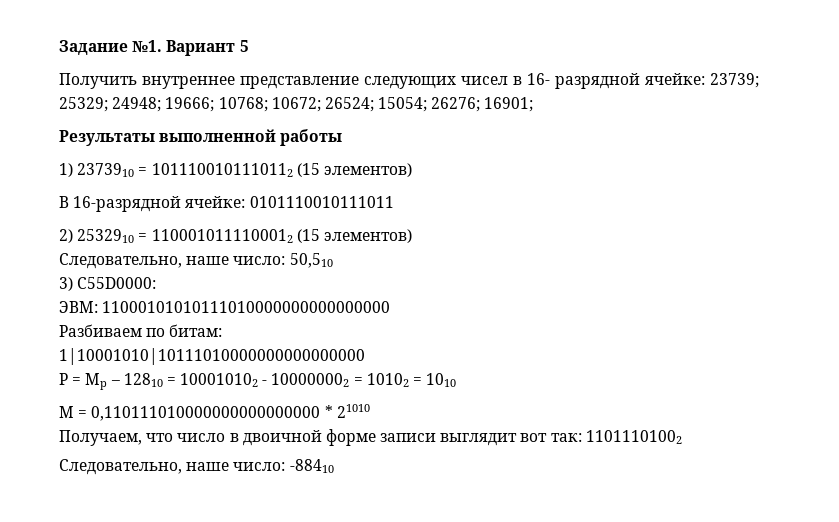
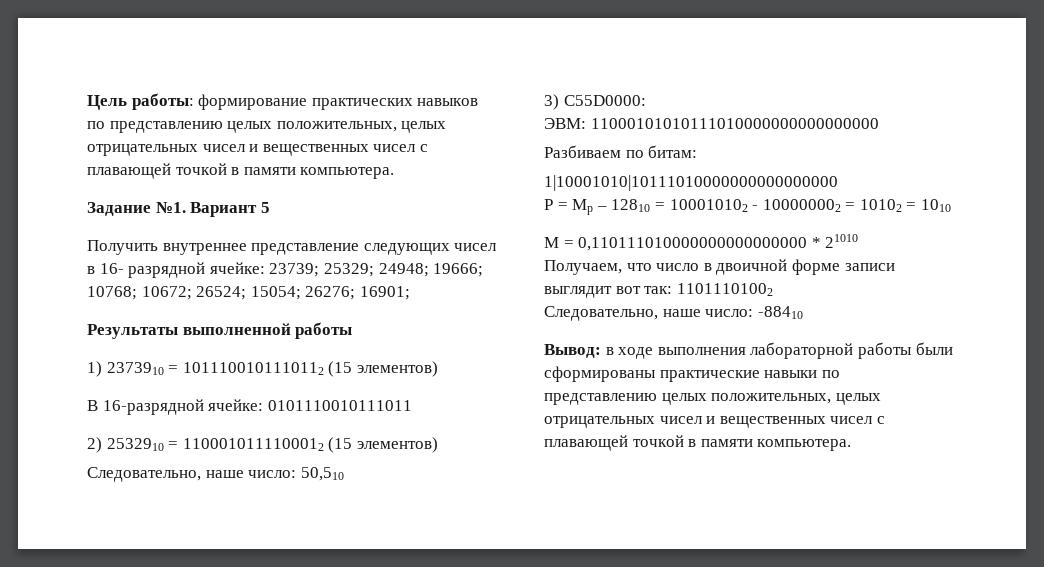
+ Цель работы: формирование практических навыков по представлению целых положительных, целых отрицательных чисел и вещественных чисел с плавающей точкой в памяти компьютера.
+ Вывод: в ходе выполнения лабораторной работы были сформированы практические навыки по представлению целых положительных, целых отрицательных чисел и вещественных чисел с плавающей точкой в памяти компьютера.

